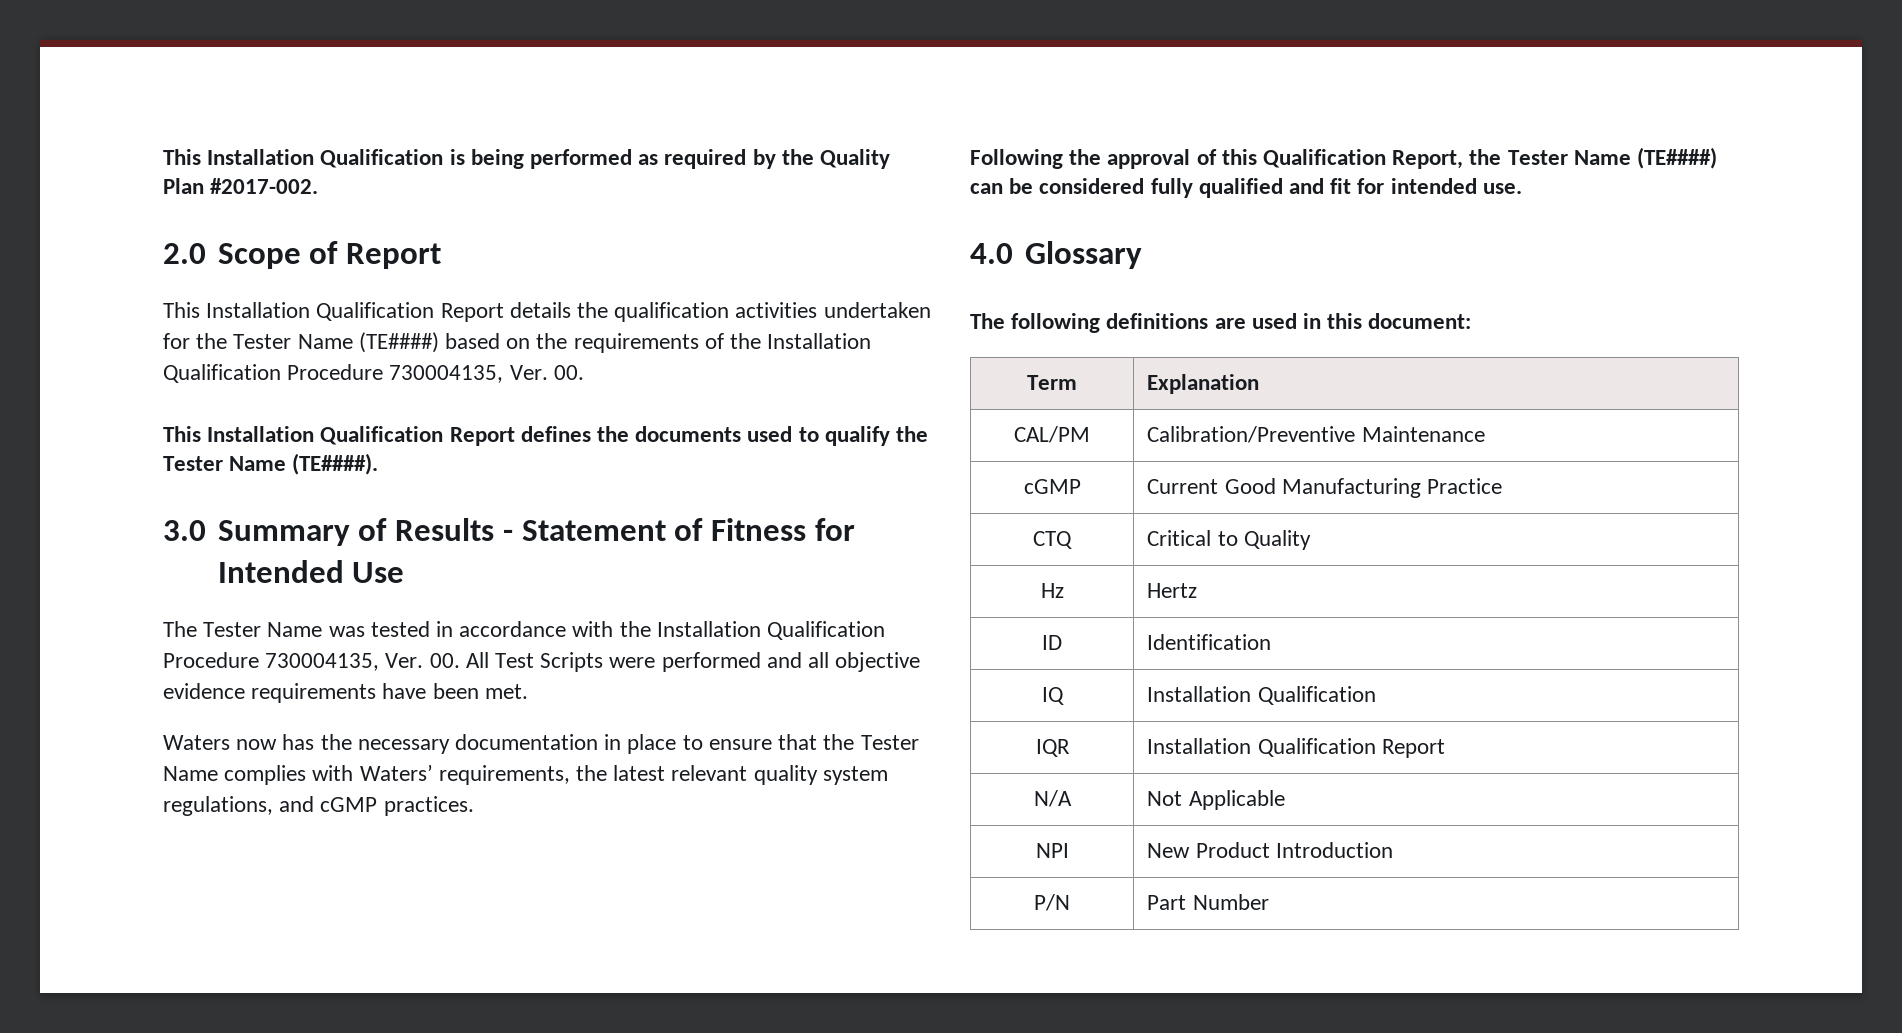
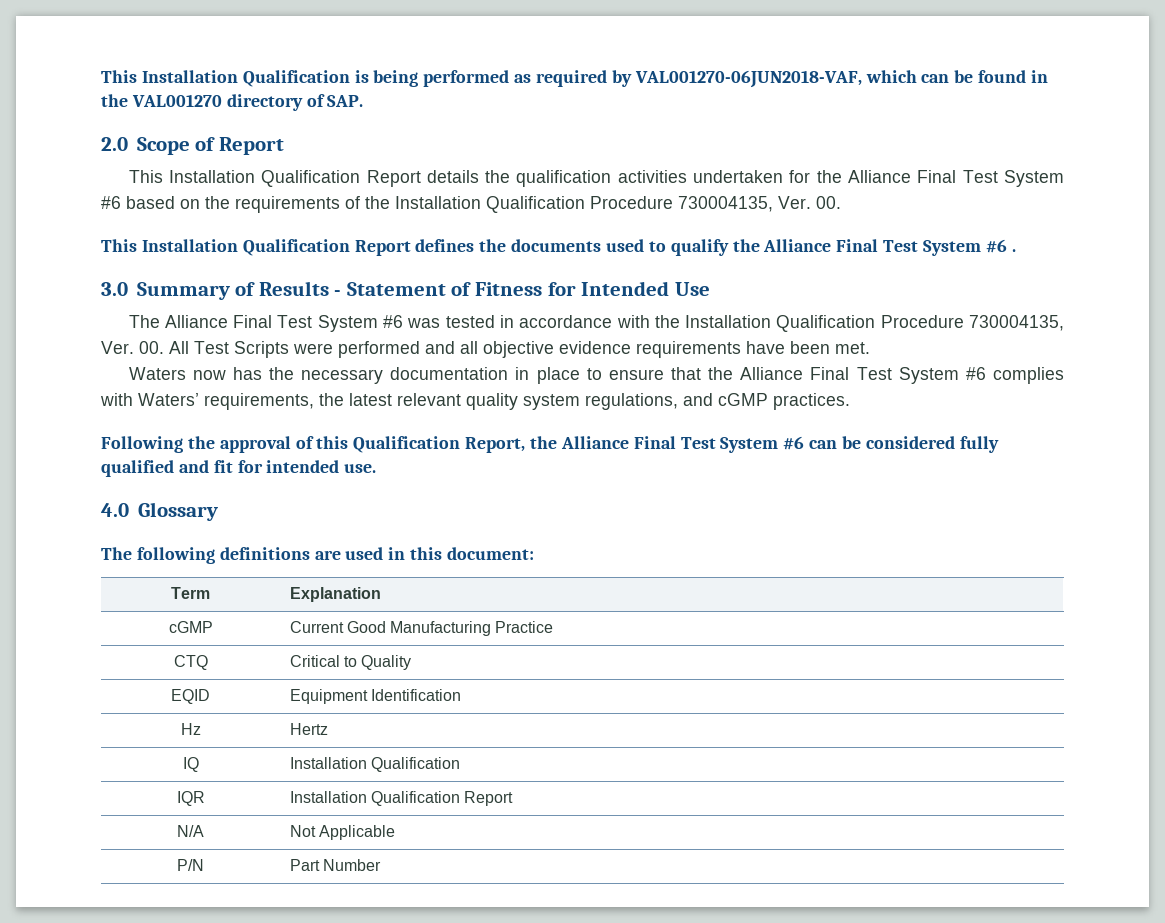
- This Installation Qualification is being performed as required by the Quality Plan #2017-002.
+ This Installation Qualification is being performed as required by VAL001270-06JUN2018-VAF, which can be found in the VAL001270 directory of SAP.
- This Installation Qualification Report details the qualification activities undertaken for the Tester Name (TE####) based on the requirements of the Installation Qualification Procedure 730004135, Ver. 00.
+ This Installation Qualification Report details the qualification activities undertaken for the Alliance Final Test System #6 based on the requirements of the Installation Qualification Procedure 730004135, Ver. 00.
- This Installation Qualification Report defines the documents used to qualify the Tester Name (TE####).
+ This Installation Qualification Report defines the documents used to qualify the Alliance Final Test System #6 .
- The Tester Name was tested in accordance with the Installation Qualification Procedure 730004135, Ver. 00. All Test Scripts were performed and all objective evidence requirements have been met.
+ The Alliance Final Test System #6 was tested in accordance with the Installation Qualification Procedure 730004135, Ver. 00. All Test Scripts were performed and all objective evidence requirements have been met.
- Waters now has the necessary documentation in place to ensure that the Tester Name complies with Waters’ requirements, the latest relevant quality system regulations, and cGMP practices.
+ Waters now has the necessary documentation in place to ensure that the Alliance Final Test System #6 complies with Waters’ requirements, the latest relevant quality system regulations, and cGMP practices.
- Following the approval of this Qualification Report, the Tester Name (TE####) can be considered fully qualified and fit for intended use.
+ Following the approval of this Qualification Report, the Alliance Final Test System #6 can be considered fully qualified and fit for intended use.
- CAL/PM | Calibration/Preventive Maintenance
+ EQID | Equipment Identification
- ID | Identification
- NPI | New Product Introduction

